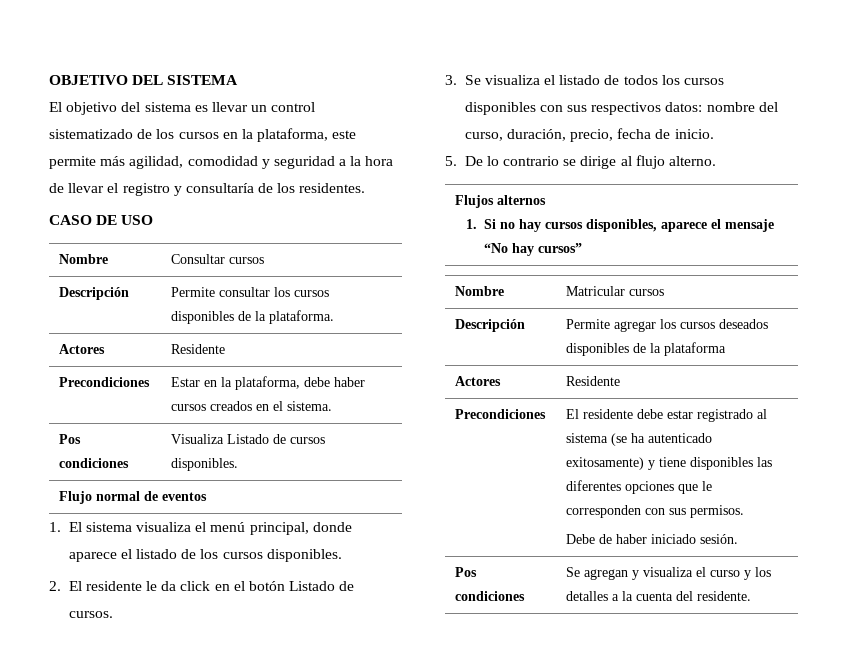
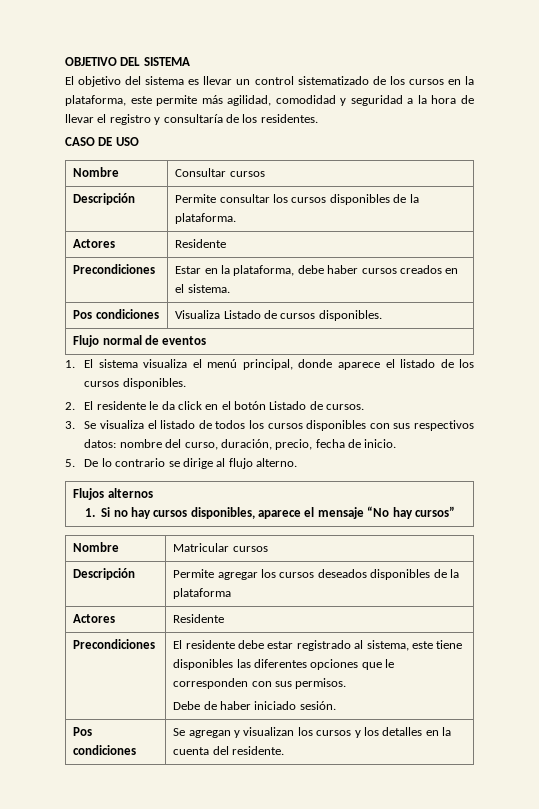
- Precondiciones | El residente debe estar registrado al sistema (se ha autenticado exitosamente) y tiene disponibles las diferentes opciones que le corresponden con sus permisos.
+ Precondiciones | El residente debe estar registrado al sistema, este tiene disponibles las diferentes opciones que le corresponden con sus permisos.
- Pos condiciones | Se agregan y visualiza el curso y los detalles a la cuenta del residente.
+ Pos condiciones | Se agregan y visualizan los cursos y los detalles en la cuenta del residente.

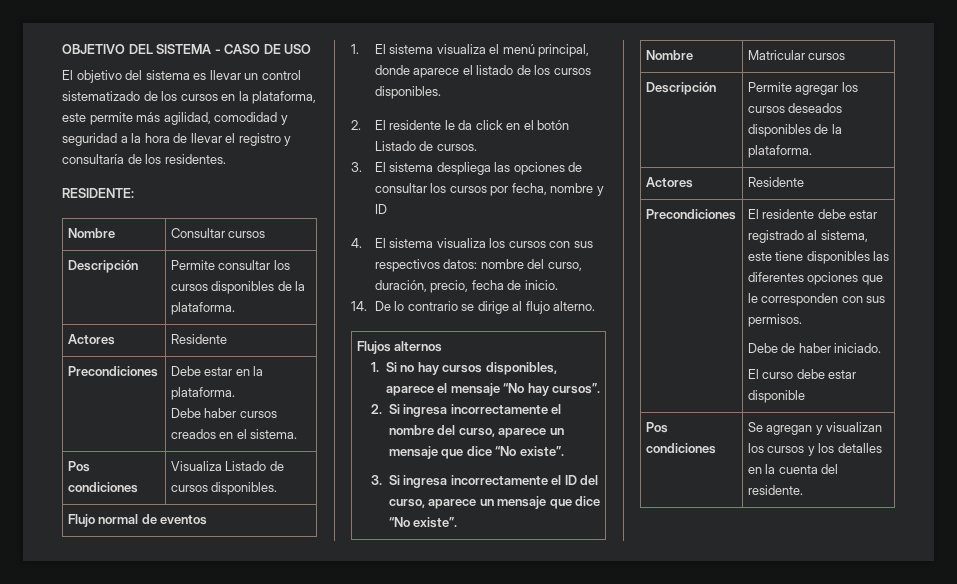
- OBJETIVO DEL SISTEMA
+ OBJETIVO DEL SISTEMA - CASO DE USO
- CASO DE USO
+ RESIDENTE:
- Precondiciones | Estar en la plataforma, debe haber cursos creados en el sistema.
+ Precondiciones | Debe estar en la plataforma.
+ Debe haber cursos creados en el sistema.
- 3. Se visualiza el listado de todos los cursos disponibles con sus respectivos datos: nombre del curso, duración, precio, fecha de inicio.
+ 3. El sistema despliega las opciones de consultar los cursos por fecha, nombre y ID
+ 4. El sistema visualiza los cursos con sus respectivos datos: nombre del curso, duración, precio, fecha de inicio.
- 5. De lo contrario se dirige al flujo alterno.
+ 14. De lo contrario se dirige al flujo alterno.
- 1. Si no hay cursos disponibles, aparece el mensaje “No hay cursos”
+ 1. Si no hay cursos disponibles, aparece el mensaje “No hay cursos”.
+ 2. Si ingresa incorrectamente el nombre del curso, aparece un mensaje que dice “No existe”.
+ 3. Si ingresa incorrectamente el ID del curso, aparece un mensaje que dice “No existe”.
- Descripción | Permite agregar los cursos deseados disponibles de la plataforma
+ Descripción | Permite agregar los cursos deseados disponibles de la plataforma.
  Precondiciones | El residente debe estar registrado al sistema, este tiene disponibles las diferentes opciones que le corresponden con sus permisos.
- Debe de haber iniciado sesión.
+ Debe de haber iniciado.
+ El curso debe estar disponible

